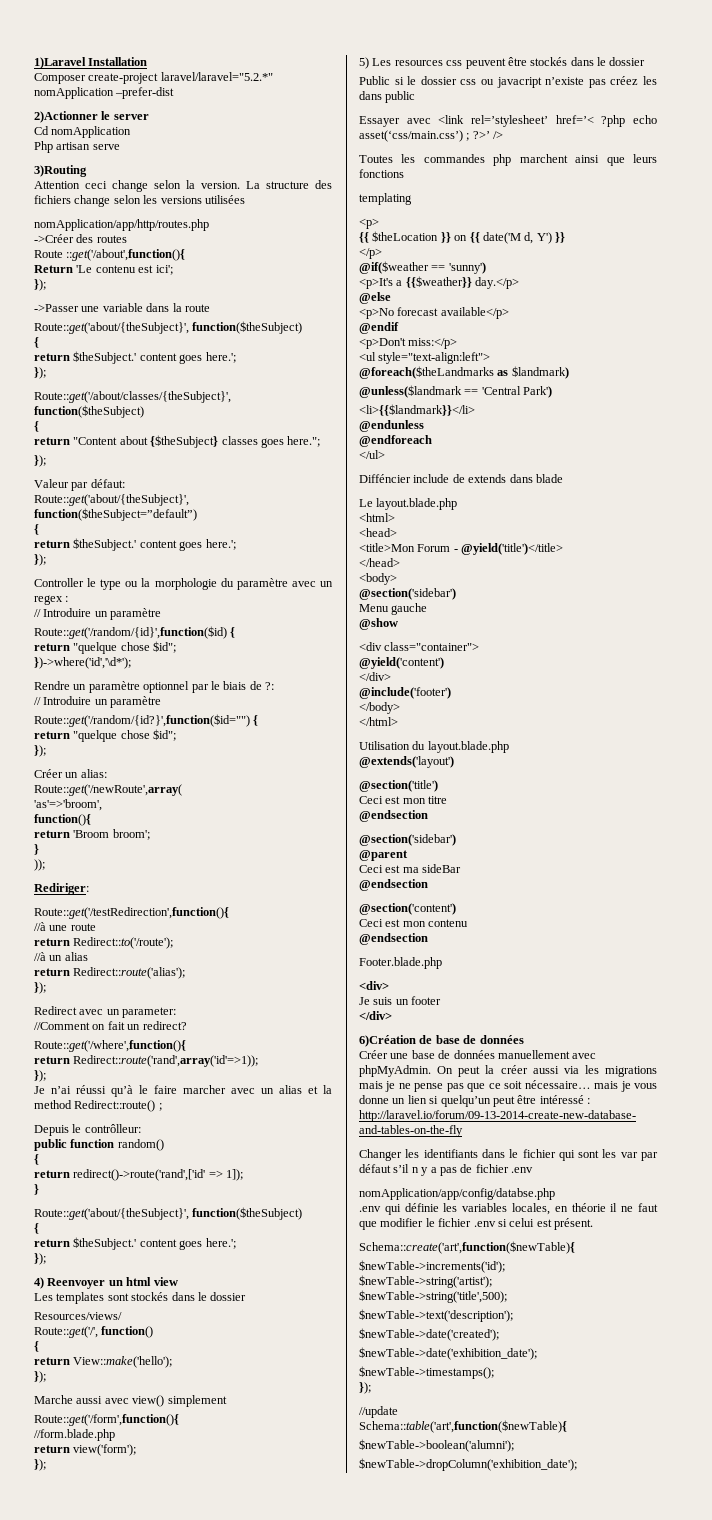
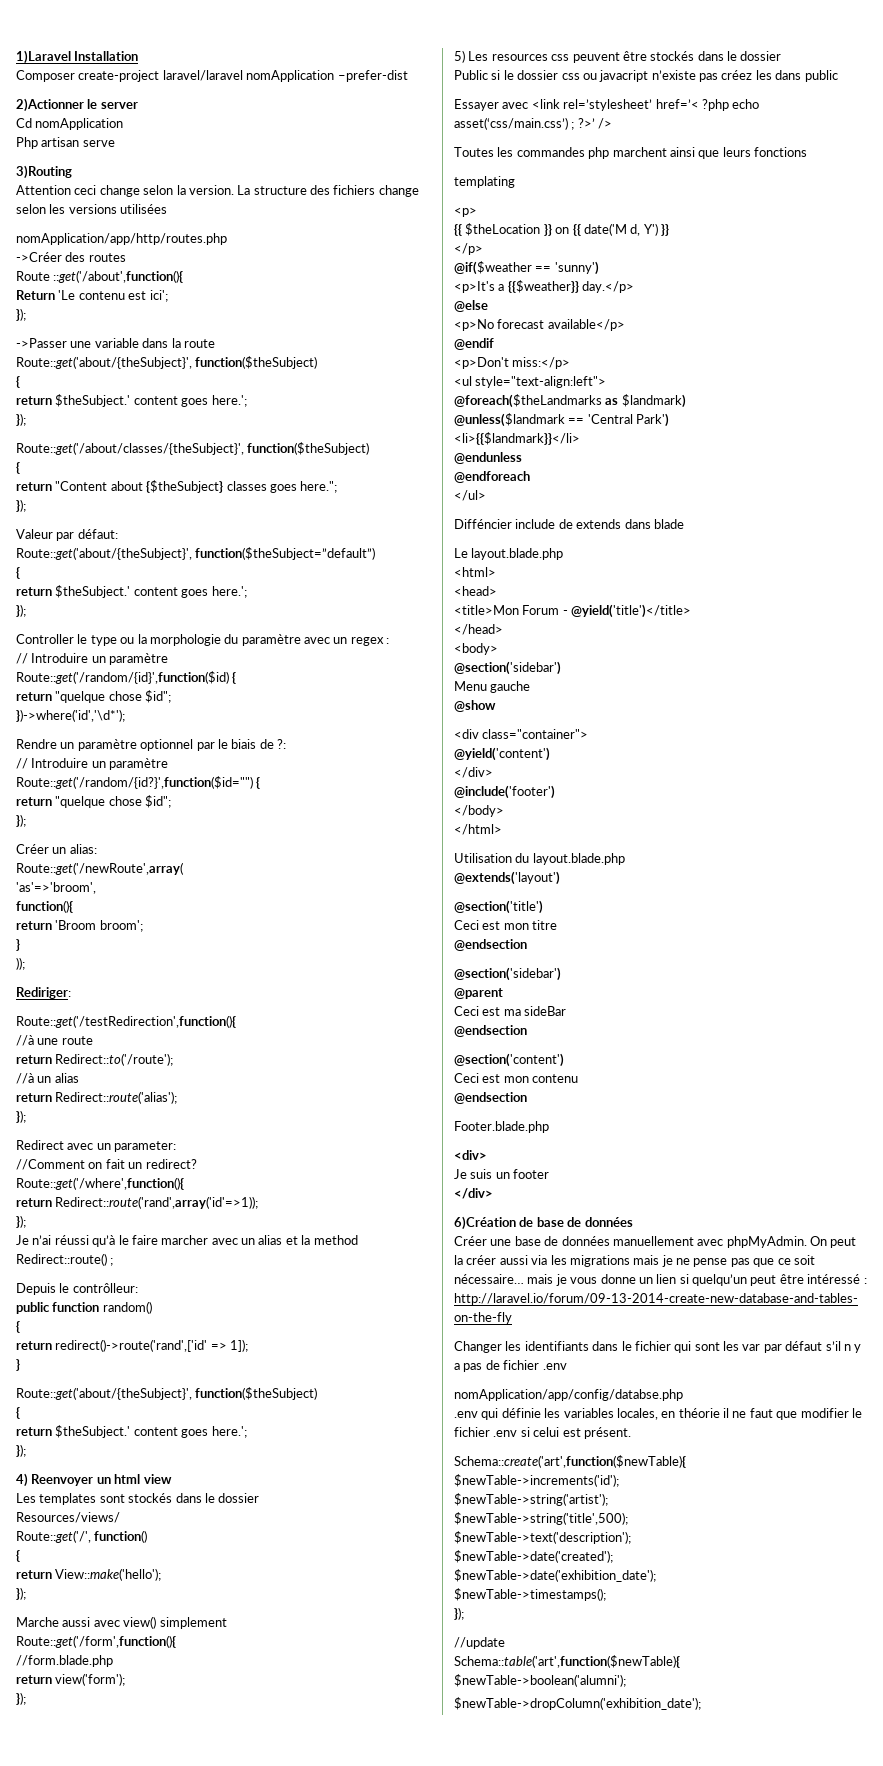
- Composer create-project laravel/laravel="5.2.*" nomApplication –prefer-dist
+ Composer create-project laravel/laravel nomApplication –prefer-dist

